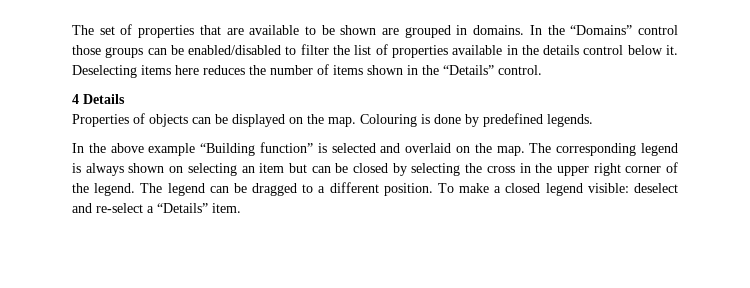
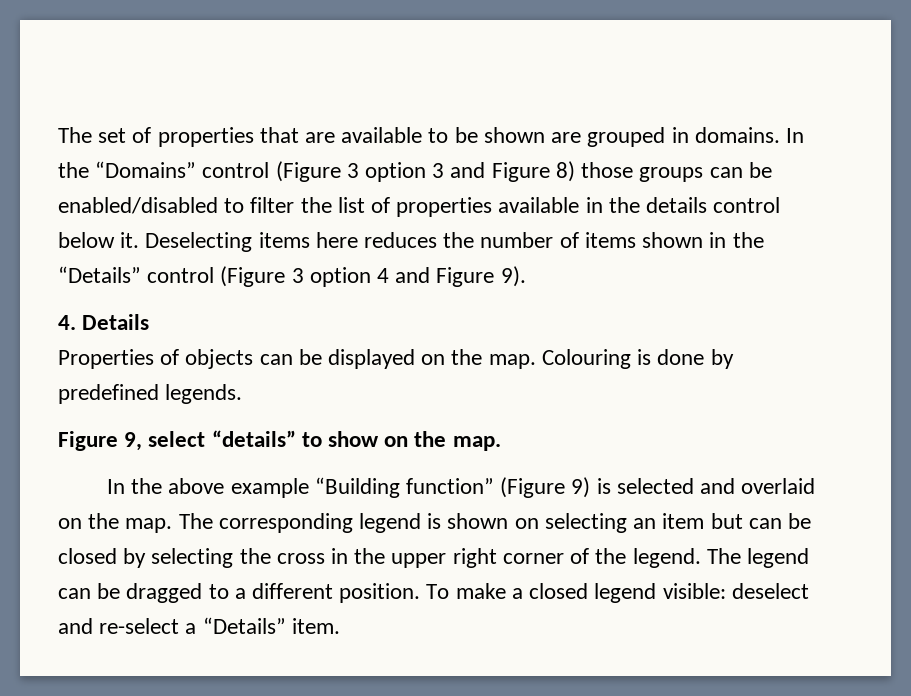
- In the “Domains” control those groups can be enabled/disabled to filter the list of properties available in the details control below it.
+ In the “Domains” control (Figure 3 option 3 and Figure 8) those groups can be enabled/disabled to filter the list of properties available in the details control below it.
- Deselecting items here reduces the number of items shown in the “Details” control.
- 4 Details
+ Deselecting items here reduces the number of items shown in the “Details” control (Figure 3 option 4 and Figure 9).
+ 4. Details
+ Figure 9, select “details” to show on the map.
- In the above example “Building function” is selected and overlaid on the map.
+ In the above example “Building function” (Figure 9) is selected and overlaid on the map.
- The corresponding legend is always shown on selecting an item but can be closed by selecting the cross in the upper right corner of the legend.
+ The corresponding legend is shown on selecting an item but can be closed by selecting the cross in the upper right corner of the legend.

